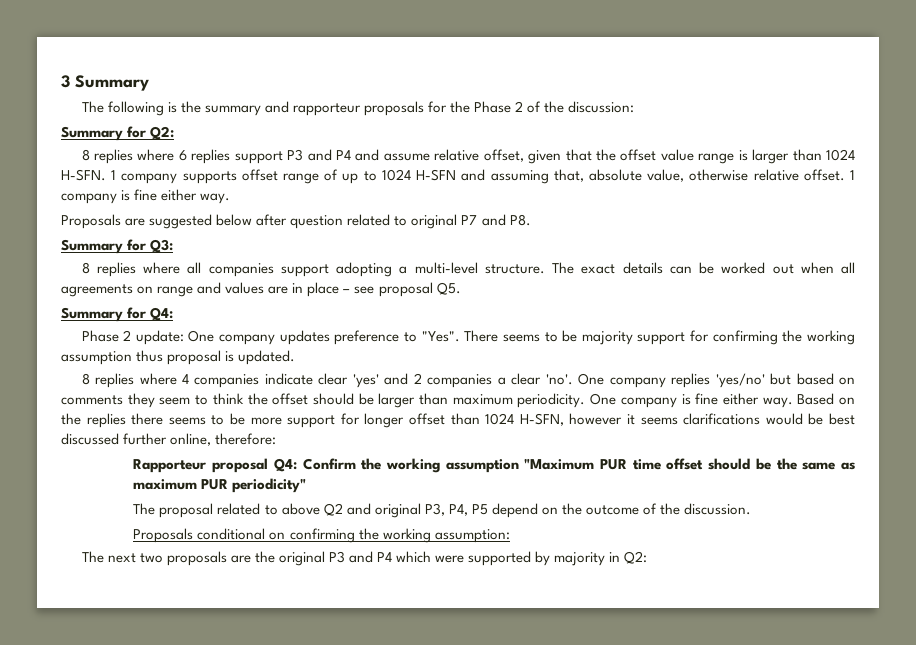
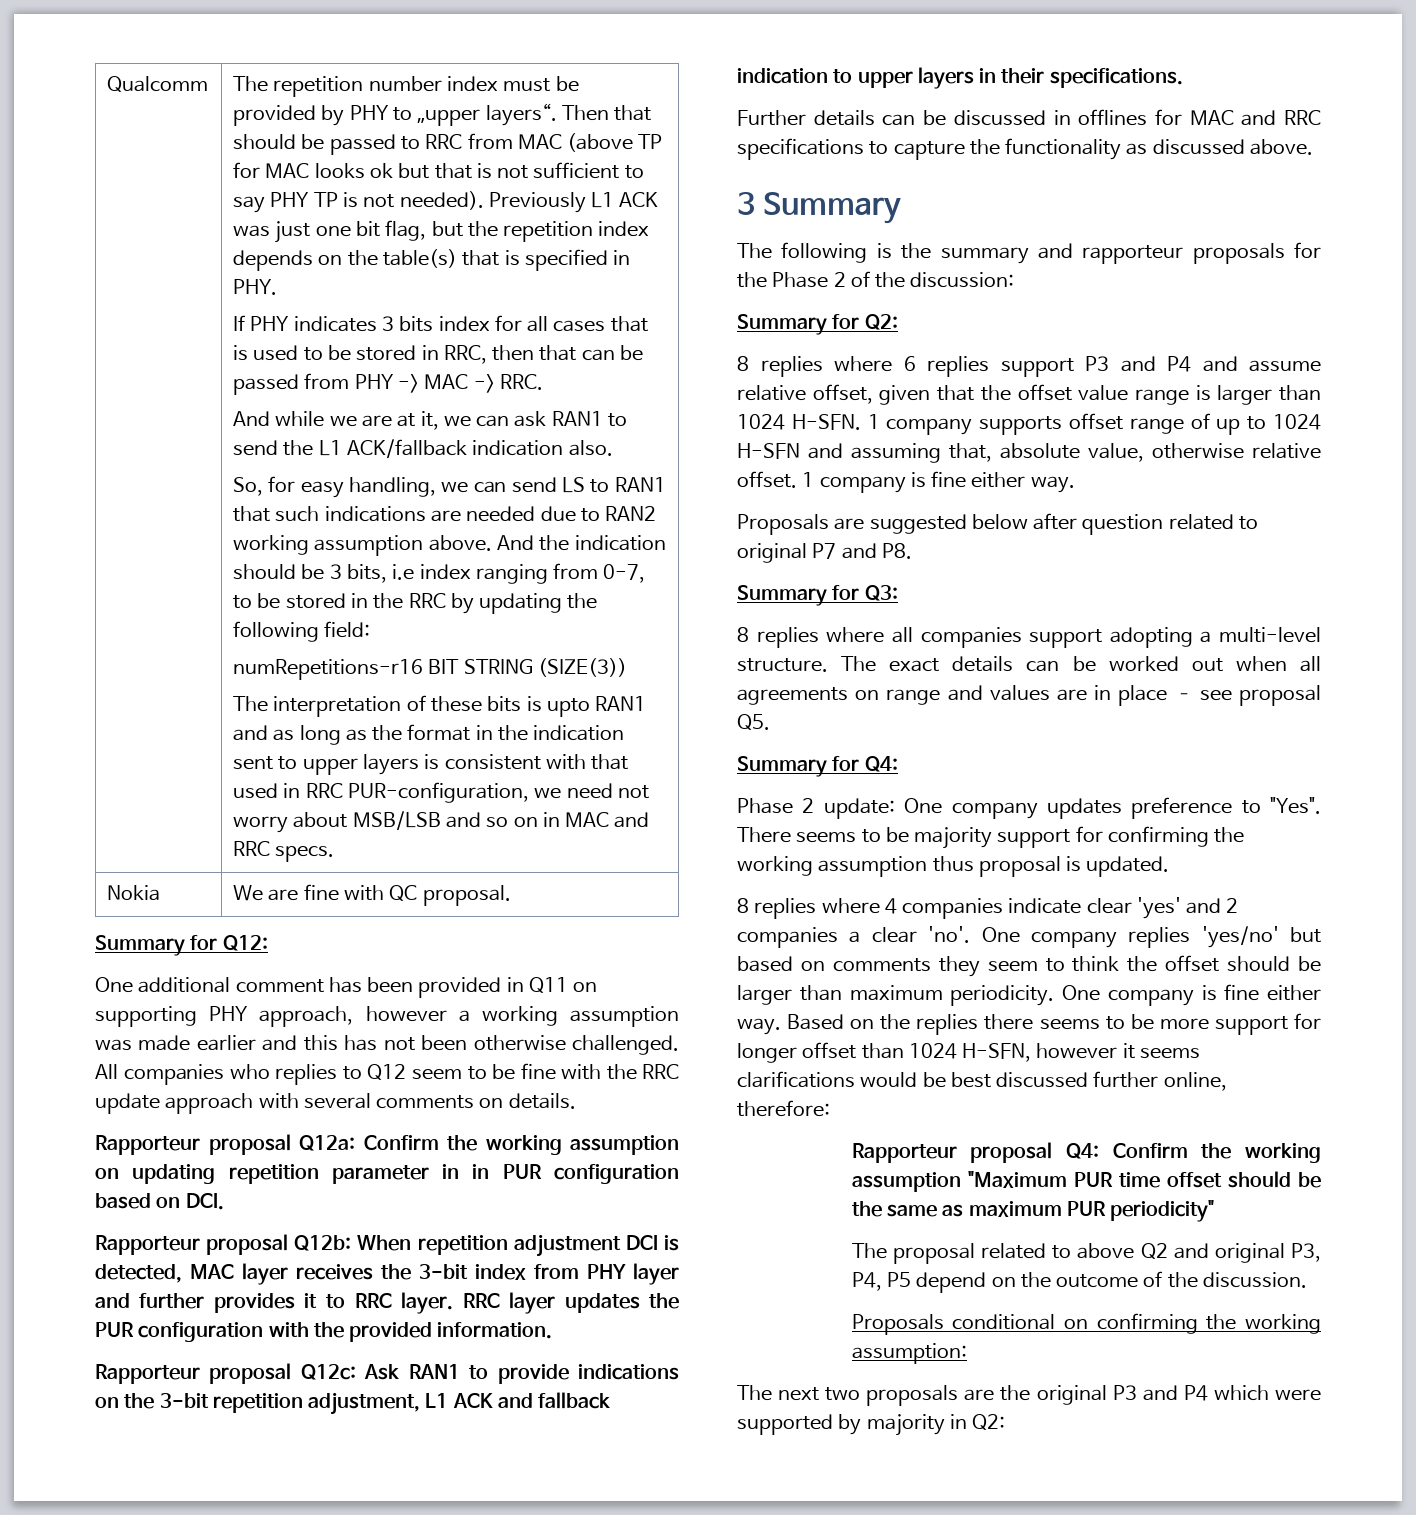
+ Qualcomm | The repetition number index must be provided by PHY to „upper layers“. Then that should be passed to RRC from MAC (above TP for MAC looks ok but that is not sufficient to say PHY TP is not needed). Previously L1 ACK was just one bit flag, but the repetition index depends on the table(s) that is specified in PHY.
+ If PHY indicates 3 bits index for all cases that is used to be stored in RRC, then that can be passed from PHY -> MAC -> RRC.
+ And while we are at it, we can ask RAN1 to send the L1 ACK/fallback indication also.
+ So, for easy handling, we can send LS to RAN1 that such indications are needed due to RAN2 working assumption above. And the indication should be 3 bits, i.e index ranging from 0-7, to be stored in the RRC by updating the following field:
+ numRepetitions-r16 BIT STRING (SIZE(3))
+ The interpretation of these bits is upto RAN1 and as long as the format in the indication sent to upper layers is consistent with that used in RRC PUR-configuration, we need not worry about MSB/LSB and so on in MAC and RRC specs.
+ Nokia | We are fine with QC proposal.
+ Summary for Q12:
+ One additional comment has been provided in Q11 on supporting PHY approach, however a working assumption was made earlier and this has not been otherwise challenged. All companies who replies to Q12 seem to be fine with the RRC update approach with several comments on details.
+ Rapporteur proposal Q12a: Confirm the working assumption on updating repetition parameter in in PUR configuration based on DCI.
+ Rapporteur proposal Q12b: When repetition adjustment DCI is detected, MAC layer receives the 3-bit index from PHY layer and further provides it to RRC layer. RRC layer updates the PUR configuration with the provided information.
+ Rapporteur proposal Q12c: Ask RAN1 to provide indications on the 3-bit repetition adjustment, L1 ACK and fallback indication to upper layers in their specifications.
+ Further details can be discussed in offlines for MAC and RRC specifications to capture the functionality as discussed above.

